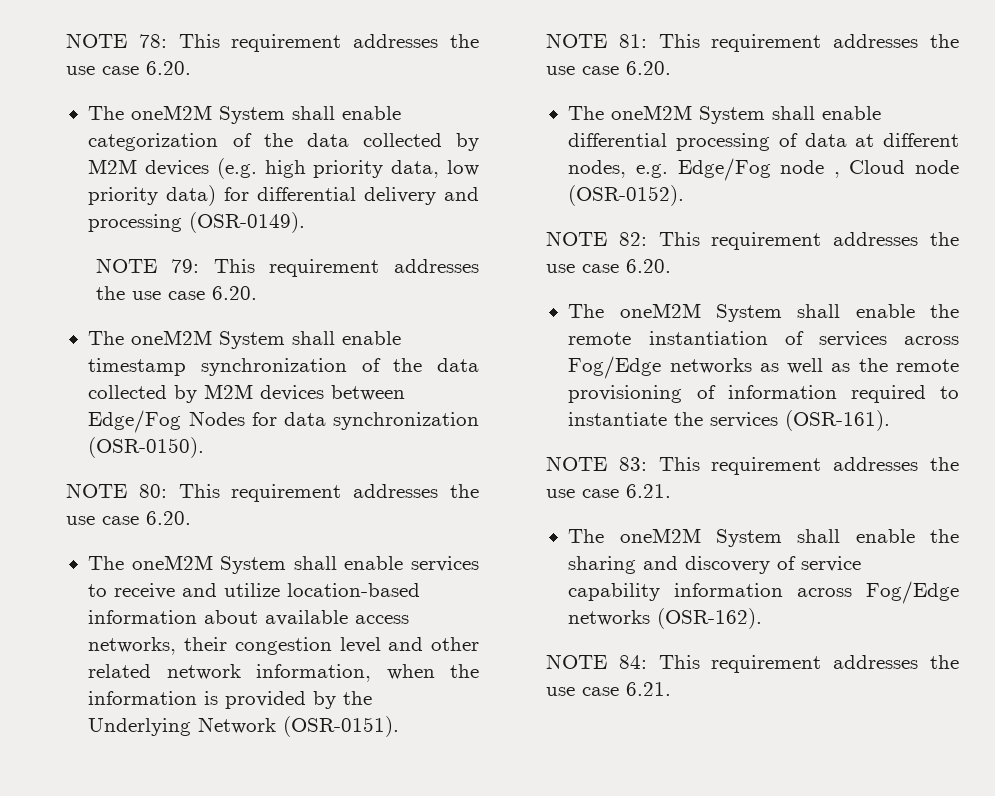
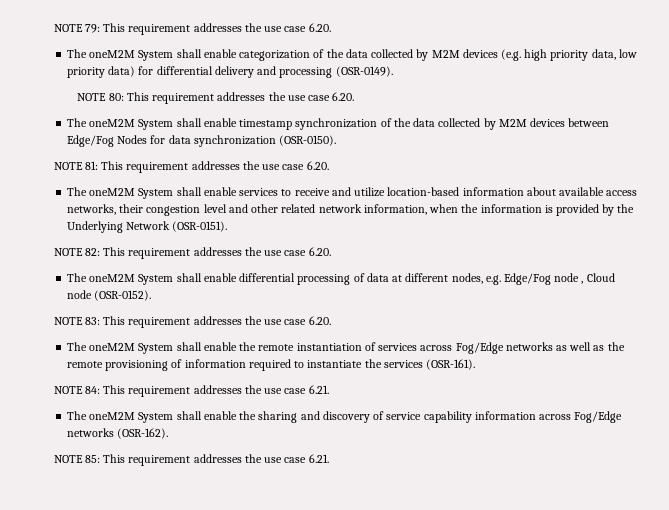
- NOTE 78: This requirement addresses the use case 6.20.
+ NOTE 79: This requirement addresses the use case 6.20.
- NOTE 79: This requirement addresses the use case 6.20.
+ NOTE 80: This requirement addresses the use case 6.20.
- NOTE 80: This requirement addresses the use case 6.20.
+ NOTE 81: This requirement addresses the use case 6.20.
- NOTE 81: This requirement addresses the use case 6.20.
+ NOTE 82: This requirement addresses the use case 6.20.
- NOTE 82: This requirement addresses the use case 6.20.
+ NOTE 83: This requirement addresses the use case 6.20.
- NOTE 83: This requirement addresses the use case 6.21.
+ NOTE 84: This requirement addresses the use case 6.21.
- NOTE 84: This requirement addresses the use case 6.21.
+ NOTE 85: This requirement addresses the use case 6.21.

